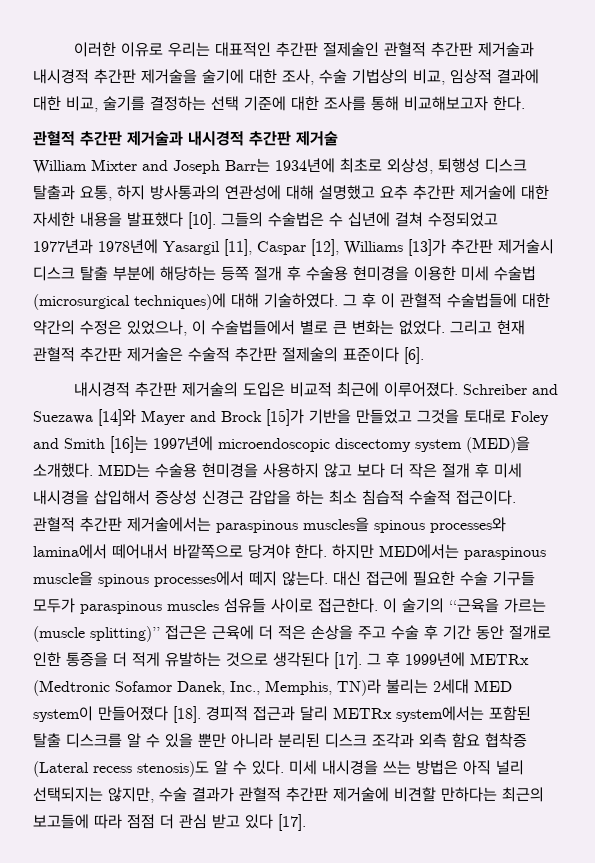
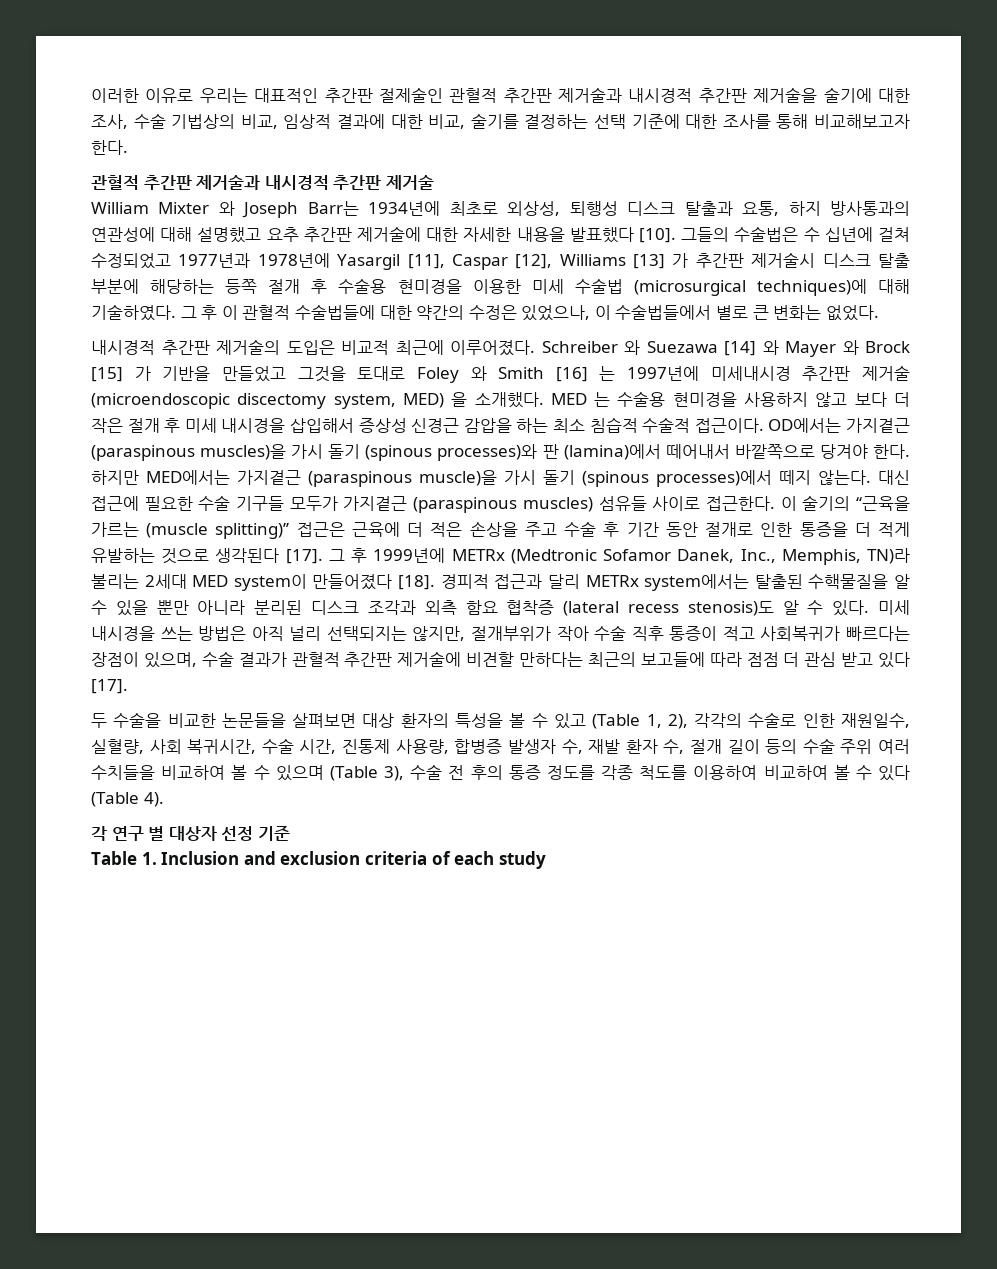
- William Mixter and Joseph Barr는 1934년에 최초로 외상성, 퇴행성 디스크 탈출과 요통, 하지 방사통과의 연관성에 대해 설명했고 요추 추간판 제거술에 대한 자세한 내용을 발표했다 [10].
+ William Mixter 와 Joseph Barr는 1934년에 최초로 외상성, 퇴행성 디스크 탈출과 요통, 하지 방사통과의 연관성에 대해 설명했고 요추 추간판 제거술에 대한 자세한 내용을 발표했다 [10].
- 그들의 수술법은 수 십년에 걸쳐 수정되었고 1977년과 1978년에 Yasargil [11], Caspar [12], Williams [13]가 추간판 제거술시 디스크 탈출 부분에 해당하는 등쪽 절개 후 수술용 현미경을 이용한 미세 수술법 (microsurgical techniques)에 대해 기술하였다.
+ 그들의 수술법은 수 십년에 걸쳐 수정되었고 1977년과 1978년에 Yasargil [11], Caspar [12], Williams [13] 가 추간판 제거술시 디스크 탈출 부분에 해당하는 등쪽 절개 후 수술용 현미경을 이용한 미세 수술법 (microsurgical techniques)에 대해 기술하였다.
- 그리고 현재 관혈적 추간판 제거술은 수술적 추간판 절제술의 표준이다 [6].
- Schreiber and Suezawa [14]와 Mayer and Brock [15]가 기반을 만들었고 그것을 토대로 Foley and Smith [16]는 1997년에 microendoscopic discectomy system (MED)을 소개했다. MED는 수술용 현미경을 사용하지 않고 보다 더 작은 절개 후 미세 내시경을 삽입해서 증상성 신경근 감압을 하는 최소 침습적 수술적 접근이다.
+ Schreiber 와 Suezawa [14] 와 Mayer 와 Brock [15] 가 기반을 만들었고 그것을 토대로 Foley 와 Smith [16] 는 1997년에 미세내시경 추간판 제거술 (microendoscopic discectomy system, MED) 을 소개했다. MED 는 수술용 현미경을 사용하지 않고 보다 더 작은 절개 후 미세 내시경을 삽입해서 증상성 신경근 감압을 하는 최소 침습적 수술적 접근이다.
- 관혈적 추간판 제거술에서는 paraspinous muscles을 spinous processes와 lamina에서 떼어내서 바깥쪽으로 당겨야 한다.
+ OD에서는 가지곁근 (paraspinous muscles)을 가시 돌기 (spinous processes)와 판 (lamina)에서 떼어내서 바깥쪽으로 당겨야 한다.
- 하지만 MED에서는 paraspinous muscle을 spinous processes에서 떼지 않는다.
+ 하지만 MED에서는 가지곁근 (paraspinous muscle)을 가시 돌기 (spinous processes)에서 떼지 않는다.
- 대신 접근에 필요한 수술 기구들 모두가 paraspinous muscles 섬유들 사이로 접근한다.
+ 대신 접근에 필요한 수술 기구들 모두가 가지곁근 (paraspinous muscles) 섬유들 사이로 접근한다.
- 경피적 접근과 달리 METRx system에서는 포함된 탈출 디스크를 알 수 있을 뿐만 아니라 분리된 디스크 조각과 외측 함요 협착증 (Lateral recess stenosis)도 알 수 있다.
+ 경피적 접근과 달리 METRx system에서는 탈출된 수핵물질을 알 수 있을 뿐만 아니라 분리된 디스크 조각과 외측 함요 협착증 (lateral recess stenosis)도 알 수 있다.
- 미세 내시경을 쓰는 방법은 아직 널리 선택되지는 않지만, 수술 결과가 관혈적 추간판 제거술에 비견할 만하다는 최근의 보고들에 따라 점점 더 관심 받고 있다 [17].
+ 미세 내시경을 쓰는 방법은 아직 널리 선택되지는 않지만, 절개부위가 작아 수술 직후 통증이 적고 사회복귀가 빠르다는 장점이 있으며, 수술 결과가 관혈적 추간판 제거술에 비견할 만하다는 최근의 보고들에 따라 점점 더 관심 받고 있다 [17].
+ 두 수술을 비교한 논문들을 살펴보면 대상 환자의 특성을 볼 수 있고 (Table 1, 2), 각각의 수술로 인한 재원일수, 실혈량, 사회 복귀시간, 수술 시간, 진통제 사용량, 합병증 발생자 수, 재발 환자 수, 절개 길이 등의 수술 주위 여러 수치들을 비교하여 볼 수 있으며 (Table 3), 수술 전 후의 통증 정도를 각종 척도를 이용하여 비교하여 볼 수 있다 (Table 4).
+ 각 연구 별 대상자 선정 기준
+ Table 1. Inclusion and exclusion criteria of each study

